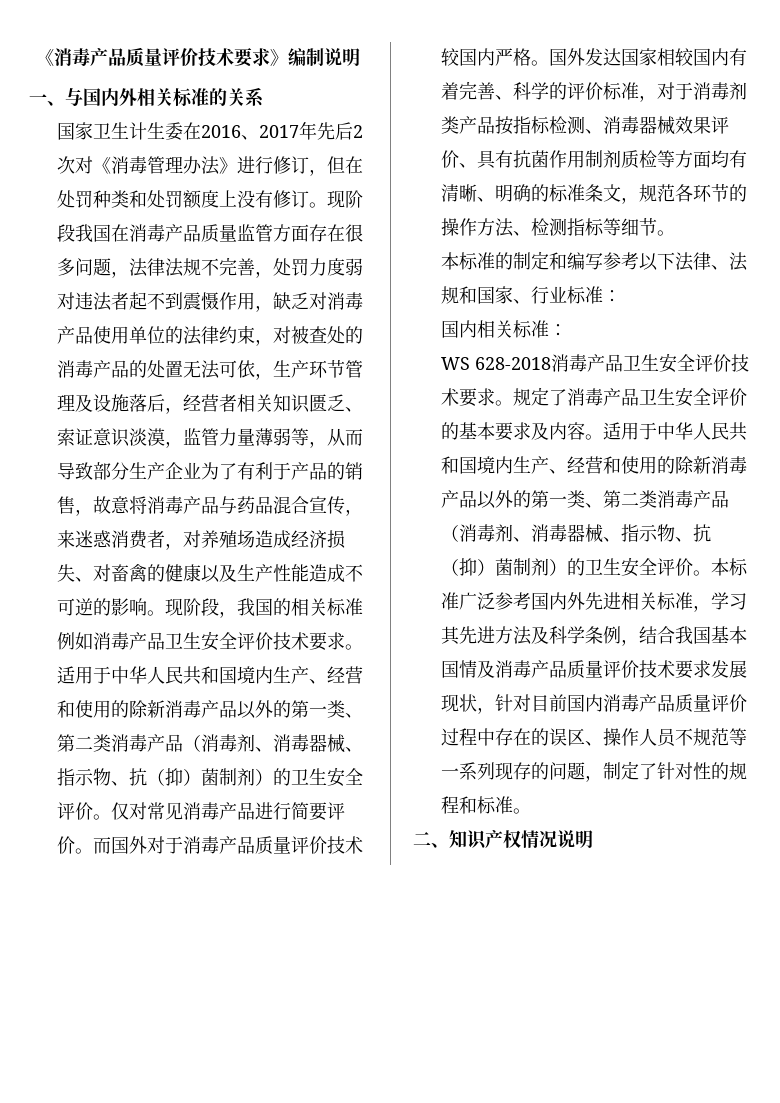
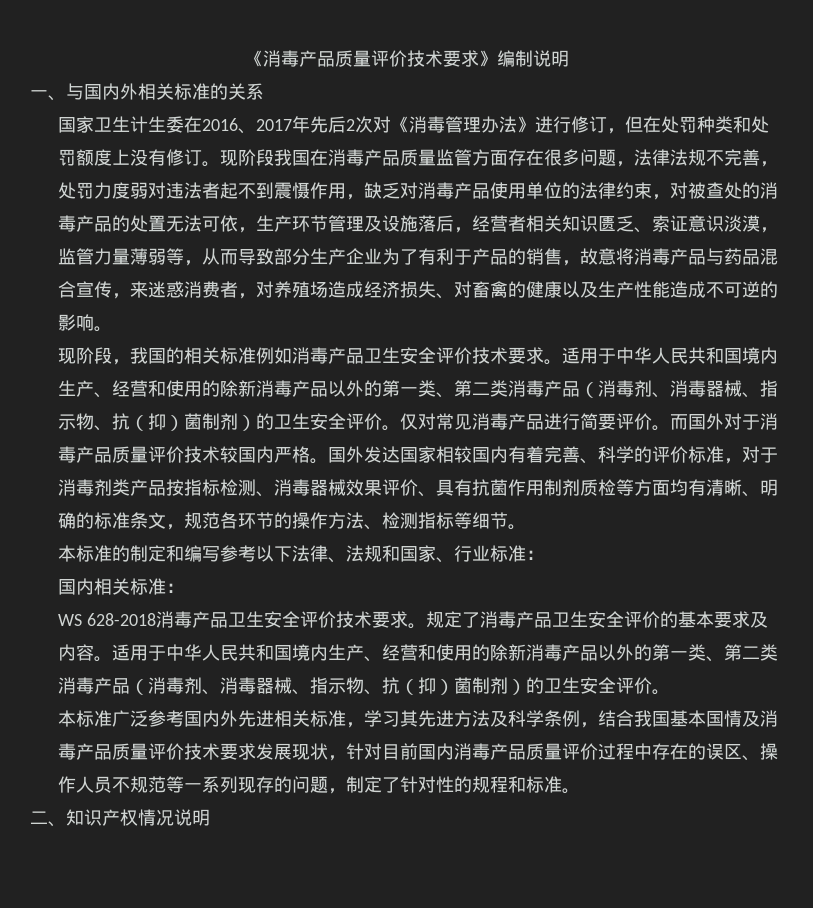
- 现阶段我国在消毒产品质量监管方面存在很多问题，法律法规不完善，处罚力度弱对违法者起不到震慑作用，缺乏对消毒产品使用单位的法律约束，对被查处的消毒产品的处置无法可依，生产环节管理及设施落后，经营者相关知识匮乏、索证意识淡漠，监管力量薄弱等，从而导致部分生产企业为了有利于产品的销售，故意将消毒产品与药品混合宣传，来迷惑消费者，对养殖场造成经济损失、对畜禽的健康以及生产性能造成不可逆的影响。现阶段，我国的相关标准例如消毒产品卫生安全评价技术要求。
+ 现阶段我国在消毒产品质量监管方面存在很多问题，法律法规不完善，处罚力度弱对违法者起不到震慑作用，缺乏对消毒产品使用单位的法律约束，对被查处的消毒产品的处置无法可依，生产环节管理及设施落后，经营者相关知识匮乏、索证意识淡漠，监管力量薄弱等，从而导致部分生产企业为了有利于产品的销售，故意将消毒产品与药品混合宣传，来迷惑消费者，对养殖场造成经济损失、对畜禽的健康以及生产性能造成不可逆的影响。
+ 现阶段，我国的相关标准例如消毒产品卫生安全评价技术要求。
- 规定了消毒产品卫生安全评价的基本要求及内容。适用于中华人民共和国境内生产、经营和使用的除新消毒产品以外的第一类、第二类消毒产品（消毒剂、消毒器械、指示物、抗（抑）菌制剂）的卫生安全评价。本标准广泛参考国内外先进相关标准，学习其先进方法及科学条例，结合我国基本国情及消毒产品质量评价技术要求发展现状，针对目前国内消毒产品质量评价过程中存在的误区、操作人员不规范等一系列现存的问题，制定了针对性的规程和标准。
+ 规定了消毒产品卫生安全评价的基本要求及内容。适用于中华人民共和国境内生产、经营和使用的除新消毒产品以外的第一类、第二类消毒产品（消毒剂、消毒器械、指示物、抗（抑）菌制剂）的卫生安全评价。
+ 本标准广泛参考国内外先进相关标准，学习其先进方法及科学条例，结合我国基本国情及消毒产品质量评价技术要求发展现状，针对目前国内消毒产品质量评价过程中存在的误区、操作人员不规范等一系列现存的问题，制定了针对性的规程和标准。

